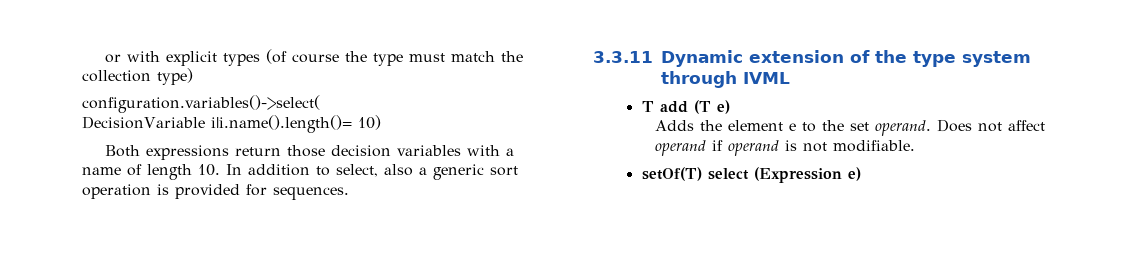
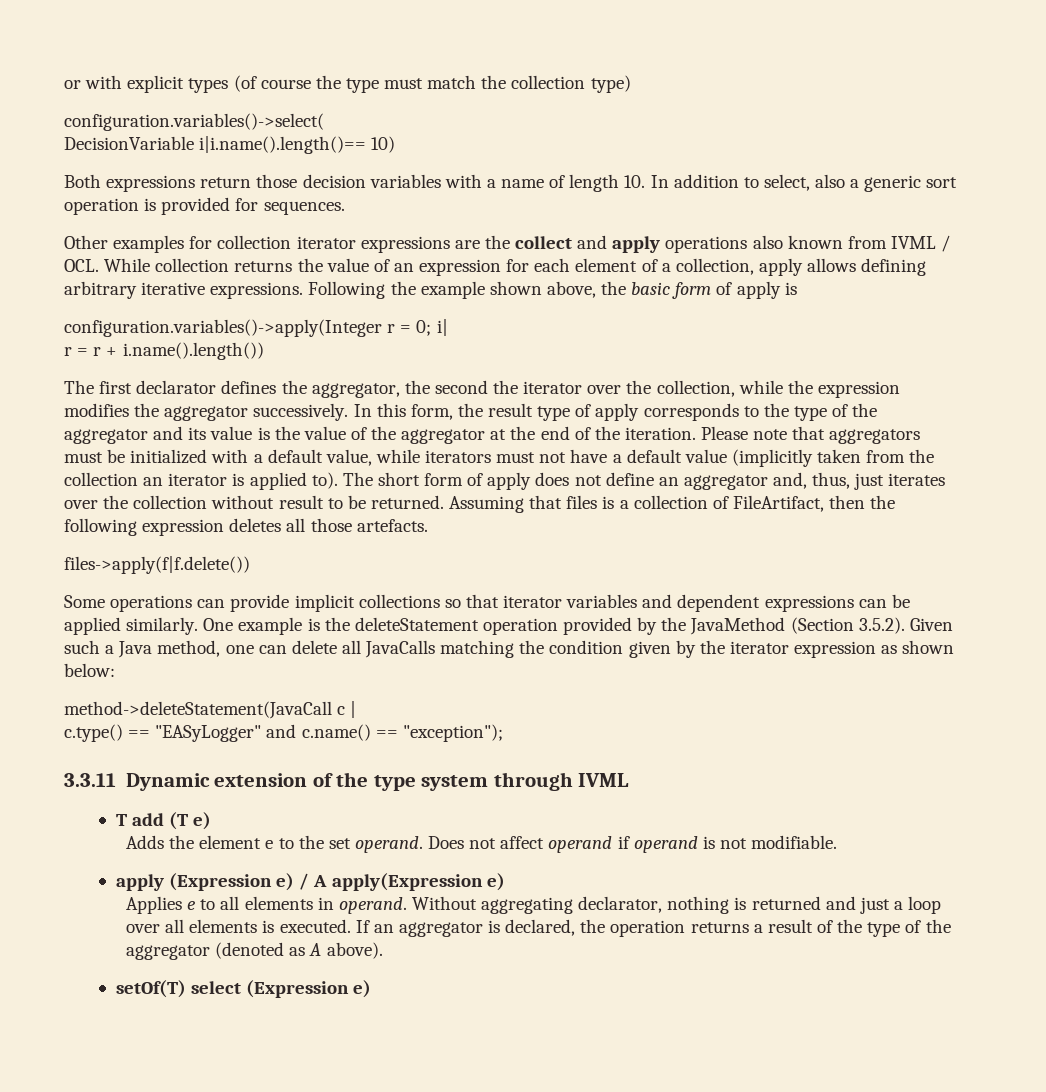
- DecisionVariable i|i.name().length()= 10)
+ DecisionVariable i|i.name().length()== 10)
+ Other examples for collection iterator expressions are the collect and apply operations also known from IVML / OCL. While collection returns the value of an expression for each element of a collection, apply allows defining arbitrary iterative expressions. Following the example shown above, the basic form of apply is
+ configuration.variables()->apply(Integer r = 0; i|
+ r = r + i.name().length())
+ The first declarator defines the aggregator, the second the iterator over the collection, while the expression modifies the aggregator successively. In this form, the result type of apply corresponds to the type of the aggregator and its value is the value of the aggregator at the end of the iteration. Please note that aggregators must be initialized with a default value, while iterators must not have a default value (implicitly taken from the collection an iterator is applied to). The short form of apply does not define an aggregator and, thus, just iterates over the collection without result to be returned. Assuming that files is a collection of FileArtifact, then the following expression deletes all those artefacts.
+ files->apply(f|f.delete())
+ Some operations can provide implicit collections so that iterator variables and dependent expressions can be applied similarly. One example is the deleteStatement operation provided by the JavaMethod (Section 3.5.2). Given such a Java method, one can delete all JavaCalls matching the condition given by the iterator expression as shown below:
+ method->deleteStatement(JavaCall c |
+ c.type() == "EASyLogger" and c.name() == "exception");
+ apply (Expression e) / A apply(Expression e)
+ Applies e to all elements in operand. Without aggregating declarator, nothing is returned and just a loop over all elements is executed. If an aggregator is declared, the operation returns a result of the type of the aggregator (denoted as A above).

